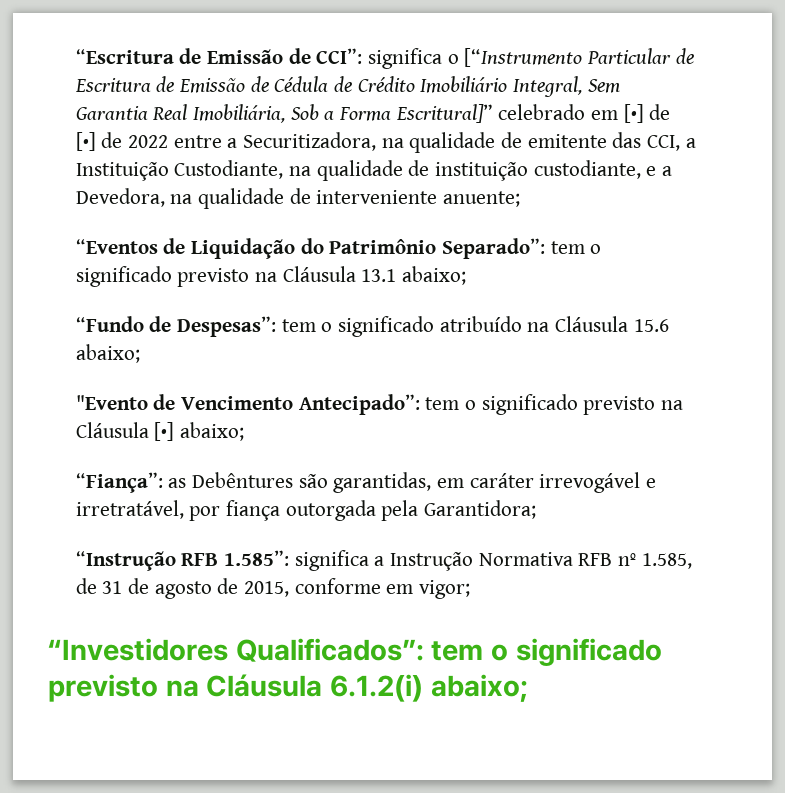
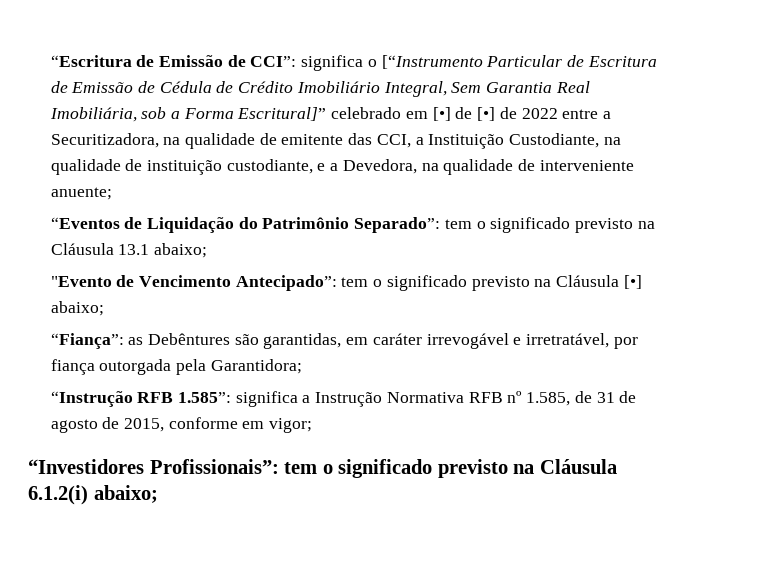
- “Escritura de Emissão de CCI”: significa o [“Instrumento Particular de Escritura de Emissão de Cédula de Crédito Imobiliário Integral, Sem Garantia Real Imobiliária, Sob a Forma Escritural]” celebrado em [•] de [•] de 2022 entre a Securitizadora, na qualidade de emitente das CCI, a Instituição Custodiante, na qualidade de instituição custodiante, e a Devedora, na qualidade de interveniente anuente;
+ “Escritura de Emissão de CCI”: significa o [“Instrumento Particular de Escritura de Emissão de Cédula de Crédito Imobiliário Integral, Sem Garantia Real Imobiliária, sob a Forma Escritural]” celebrado em [•] de [•] de 2022 entre a Securitizadora, na qualidade de emitente das CCI, a Instituição Custodiante, na qualidade de instituição custodiante, e a Devedora, na qualidade de interveniente anuente;
- “Fundo de Despesas”: tem o significado atribuído na Cláusula 15.6 abaixo;
- “Investidores Qualificados”: tem o significado previsto na Cláusula 6.1.2(i) abaixo;
+ “Investidores Profissionais”: tem o significado previsto na Cláusula 6.1.2(i) abaixo;

